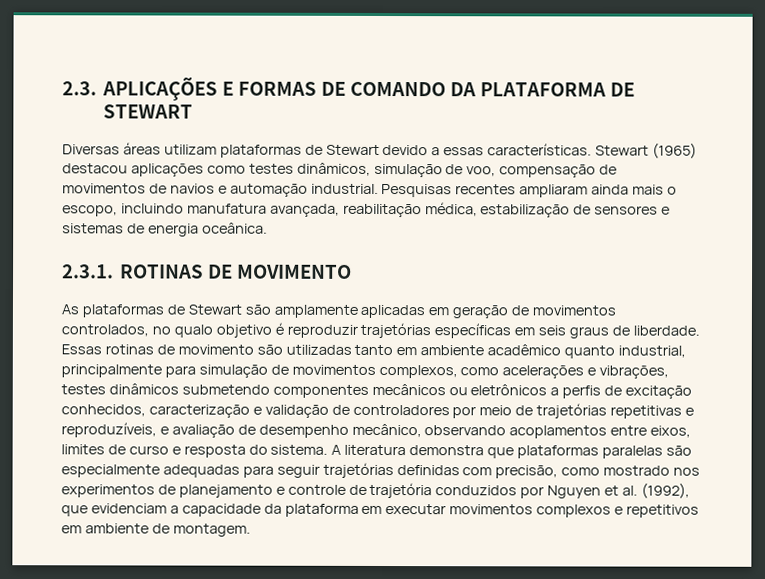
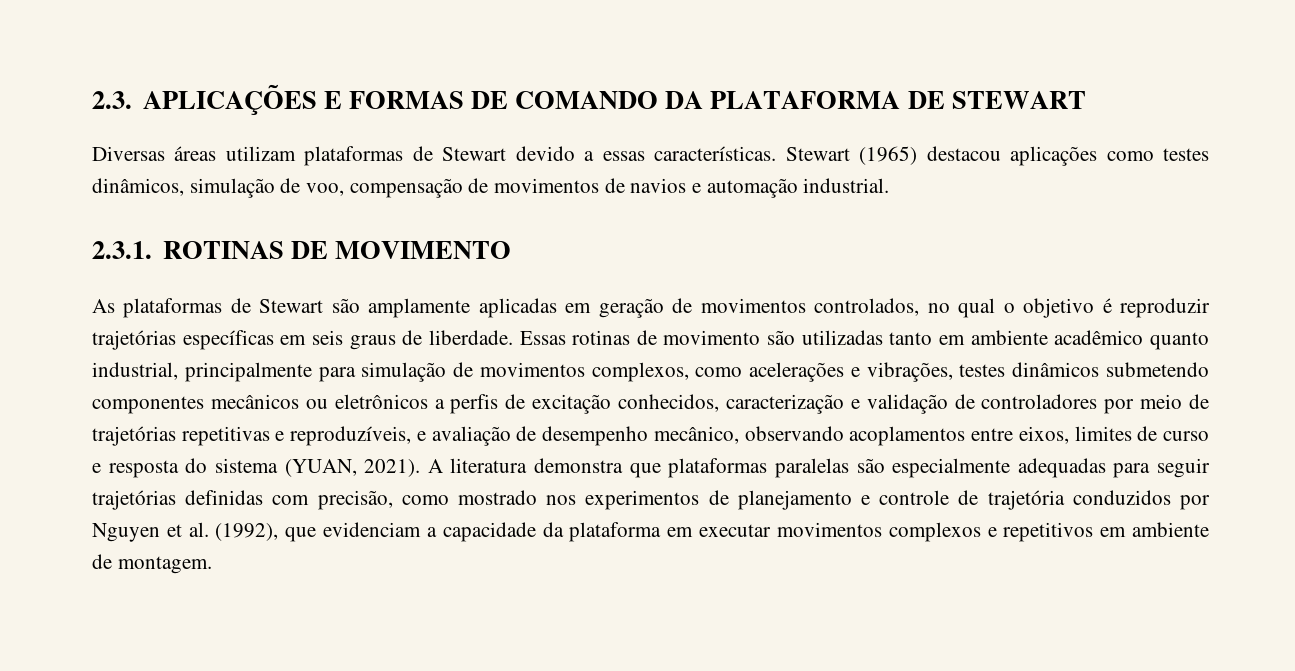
- Pesquisas recentes ampliaram ainda mais o escopo, incluindo manufatura avançada, reabilitação médica, estabilização de sensores e sistemas de energia oceânica.
- As plataformas de Stewart são amplamente aplicadas em geração de movimentos controlados, no qualo objetivo é reproduzir trajetórias específicas em seis graus de liberdade.
+ As plataformas de Stewart são amplamente aplicadas em geração de movimentos controlados, no qual o objetivo é reproduzir trajetórias específicas em seis graus de liberdade.
- Essas rotinas de movimento são utilizadas tanto em ambiente acadêmico quanto industrial, principalmente para simulação de movimentos complexos, como acelerações e vibrações, testes dinâmicos submetendo componentes mecânicos ou eletrônicos a perfis de excitação conhecidos, caracterização e validação de controladores por meio de trajetórias repetitivas e reproduzíveis, e avaliação de desempenho mecânico, observando acoplamentos entre eixos, limites de curso e resposta do sistema.
+ Essas rotinas de movimento são utilizadas tanto em ambiente acadêmico quanto industrial, principalmente para simulação de movimentos complexos, como acelerações e vibrações, testes dinâmicos submetendo componentes mecânicos ou eletrônicos a perfis de excitação conhecidos, caracterização e validação de controladores por meio de trajetórias repetitivas e reproduzíveis, e avaliação de desempenho mecânico, observando acoplamentos entre eixos, limites de curso e resposta do sistema (YUAN, 2021).

